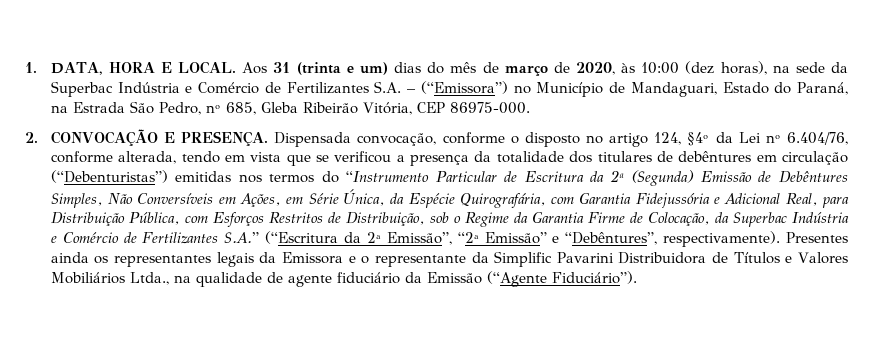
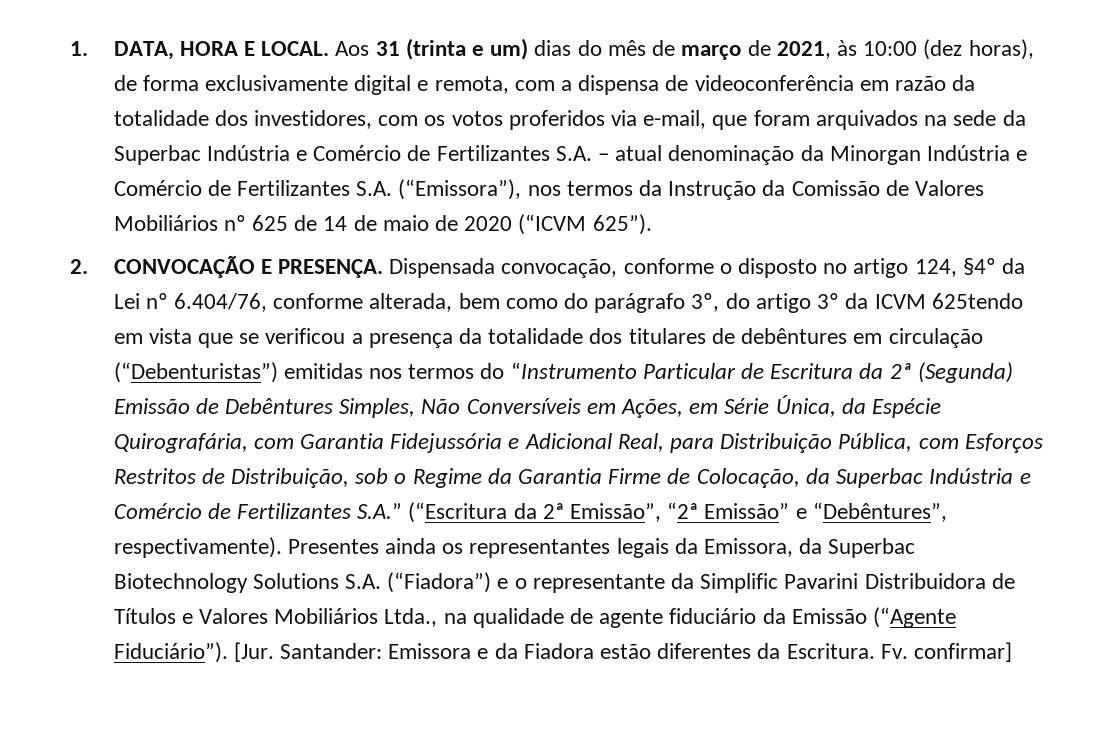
- Aos 31 (trinta e um) dias do mês de março de 2020, às 10:00 (dez horas), na sede da Superbac Indústria e Comércio de Fertilizantes S.A. – (“Emissora”) no Município de Mandaguari, Estado do Paraná, na Estrada São Pedro, nº 685, Gleba Ribeirão Vitória, CEP 86975-000.
+ Aos 31 (trinta e um) dias do mês de março de 2021, às 10:00 (dez horas), de forma exclusivamente digital e remota, com a dispensa de videoconferência em razão da totalidade dos investidores, com os votos proferidos via e-mail, que foram arquivados na sede da Superbac Indústria e Comércio de Fertilizantes S.A. – atual denominação da Minorgan Indústria e Comércio de Fertilizantes S.A. (“Emissora”), nos termos da Instrução da Comissão de Valores Mobiliários nº 625 de 14 de maio de 2020 (“ICVM 625”).
- Dispensada convocação, conforme o disposto no artigo 124, §4º da Lei nº 6.404/76, conforme alterada, tendo em vista que se verificou a presença da totalidade dos titulares de debêntures em circulação (“Debenturistas”) emitidas nos termos do “Instrumento Particular de Escritura da 2ª (Segunda) Emissão de Debêntures Simples, Não Conversíveis em Ações, em Série Única, da Espécie Quirografária, com Garantia Fidejussória e Adicional Real, para Distribuição Pública, com Esforços Restritos de Distribuição, sob o Regime da Garantia Firme de Colocação, da Superbac Indústria e Comércio de Fertilizantes S.A.” (“Escritura da 2ª Emissão”, “2ª Emissão” e “Debêntures”, respectivamente).
+ Dispensada convocação, conforme o disposto no artigo 124, §4º da Lei nº 6.404/76, conforme alterada, bem como do parágrafo 3º, do artigo 3º da ICVM 625tendo em vista que se verificou a presença da totalidade dos titulares de debêntures em circulação (“Debenturistas”) emitidas nos termos do “Instrumento Particular de Escritura da 2ª (Segunda) Emissão de Debêntures Simples, Não Conversíveis em Ações, em Série Única, da Espécie Quirografária, com Garantia Fidejussória e Adicional Real, para Distribuição Pública, com Esforços Restritos de Distribuição, sob o Regime da Garantia Firme de Colocação, da Superbac Indústria e Comércio de Fertilizantes S.A.” (“Escritura da 2ª Emissão”, “2ª Emissão” e “Debêntures”, respectivamente).
- Presentes ainda os representantes legais da Emissora e o representante da Simplific Pavarini Distribuidora de Títulos e Valores Mobiliários Ltda., na qualidade de agente fiduciário da Emissão (“Agente Fiduciário”).
+ Presentes ainda os representantes legais da Emissora, da Superbac Biotechnology Solutions S.A. (“Fiadora”) e o representante da Simplific Pavarini Distribuidora de Títulos e Valores Mobiliários Ltda., na qualidade de agente fiduciário da Emissão (“Agente Fiduciário”).
+ [Jur. Santander: Emissora e da Fiadora estão diferentes da Escritura. Fv. confirmar]

